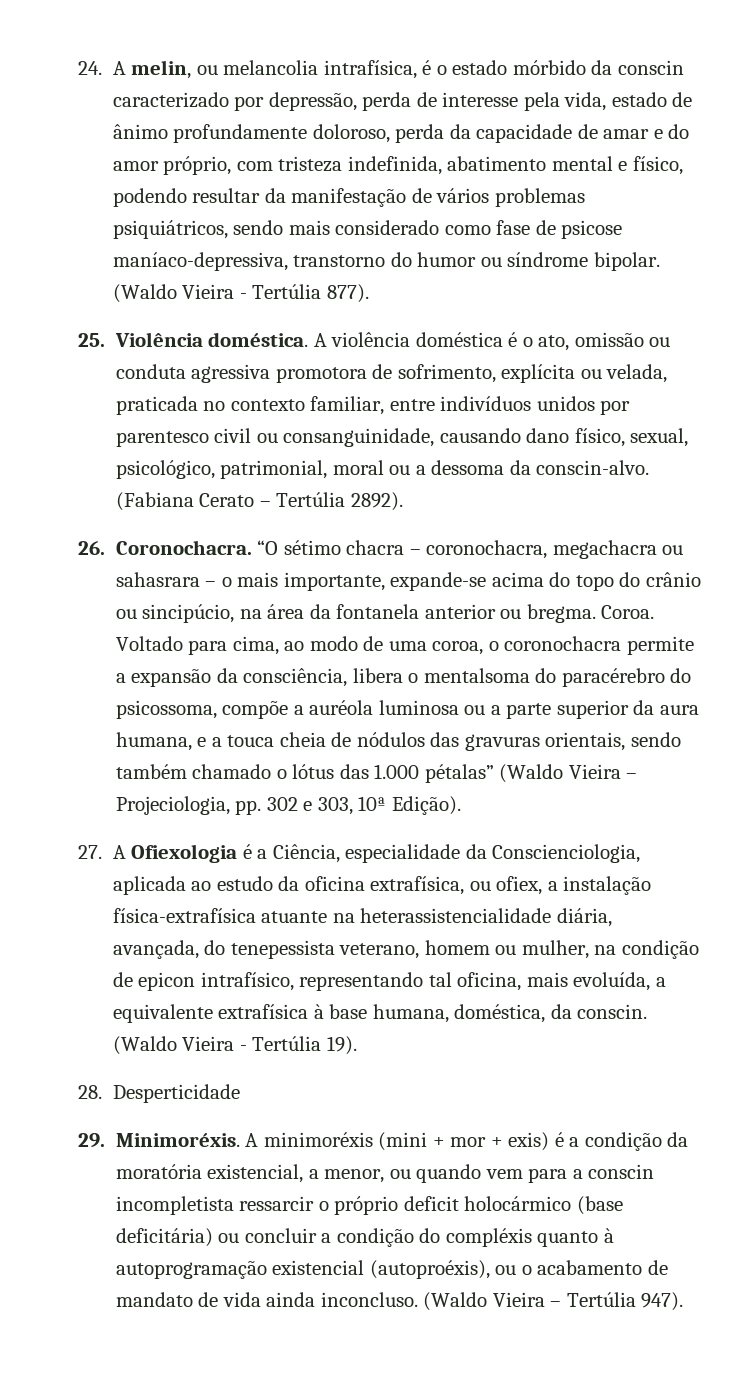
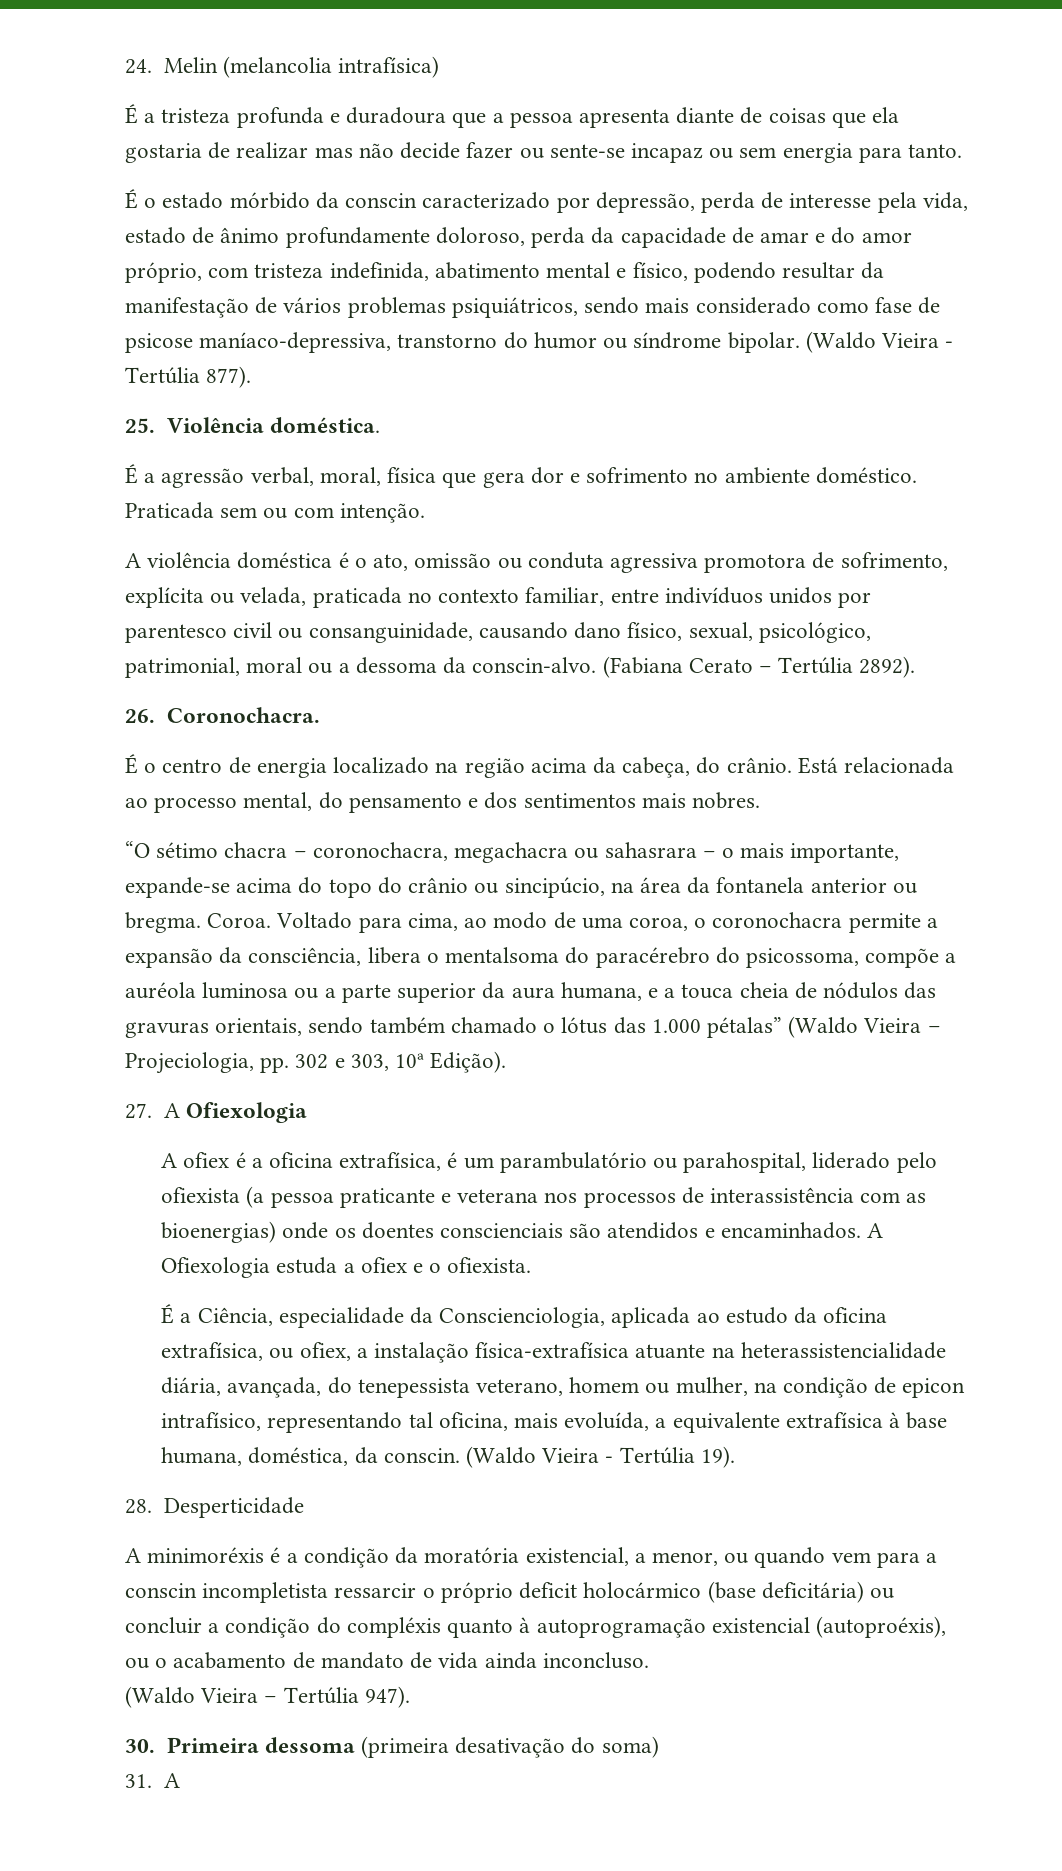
- 24. A melin, ou melancolia intrafísica, é o estado mórbido da conscin caracterizado por depressão, perda de interesse pela vida, estado de ânimo profundamente doloroso, perda da capacidade de amar e do amor próprio, com tristeza indefinida, abatimento mental e físico, podendo resultar da manifestação de vários problemas psiquiátricos, sendo mais considerado como fase de psicose maníaco-depressiva, transtorno do humor ou síndrome bipolar.
+ 24. Melin (melancolia intrafísica)
+ É a tristeza profunda e duradoura que a pessoa apresenta diante de coisas que ela gostaria de realizar mas não decide fazer ou sente-se incapaz ou sem energia para tanto.
+ É o estado mórbido da conscin caracterizado por depressão, perda de interesse pela vida, estado de ânimo profundamente doloroso, perda da capacidade de amar e do amor próprio, com tristeza indefinida, abatimento mental e físico, podendo resultar da manifestação de vários problemas psiquiátricos, sendo mais considerado como fase de psicose maníaco-depressiva, transtorno do humor ou síndrome bipolar.
- 25. Violência doméstica. A violência doméstica é o ato, omissão ou conduta agressiva promotora de sofrimento, explícita ou velada, praticada no contexto familiar, entre indivíduos unidos por parentesco civil ou consanguinidade, causando dano físico, sexual, psicológico, patrimonial, moral ou a dessoma da conscin-alvo.
+ 25. Violência doméstica.
+ É a agressão verbal, moral, física que gera dor e sofrimento no ambiente doméstico. Praticada sem ou com intenção.
+ A violência doméstica é o ato, omissão ou conduta agressiva promotora de sofrimento, explícita ou velada, praticada no contexto familiar, entre indivíduos unidos por parentesco civil ou consanguinidade, causando dano físico, sexual, psicológico, patrimonial, moral ou a dessoma da conscin-alvo.
- 26. Coronochacra. “O sétimo chacra – coronochacra, megachacra ou sahasrara – o mais importante, expande-se acima do topo do crânio ou sincipúcio, na área da fontanela anterior ou bregma.
+ 26. Coronochacra.
+ É o centro de energia localizado na região acima da cabeça, do crânio. Está relacionada ao processo mental, do pensamento e dos sentimentos mais nobres.
+ “O sétimo chacra – coronochacra, megachacra ou sahasrara – o mais importante, expande-se acima do topo do crânio ou sincipúcio, na área da fontanela anterior ou bregma.
- 27. A Ofiexologia é a Ciência, especialidade da Conscienciologia, aplicada ao estudo da oficina extrafísica, ou ofiex, a instalação física-extrafísica atuante na heterassistencialidade diária, avançada, do tenepessista veterano, homem ou mulher, na condição de epicon intrafísico, representando tal oficina, mais evoluída, a equivalente extrafísica à base humana, doméstica, da conscin.
+ 27. A Ofiexologia
+ A ofiex é a oficina extrafísica, é um parambulatório ou parahospital, liderado pelo ofiexista (a pessoa praticante e veterana nos processos de interassistência com as bioenergias) onde os doentes conscienciais são atendidos e encaminhados. A Ofiexologia estuda a ofiex e o ofiexista.
+ É a Ciência, especialidade da Conscienciologia, aplicada ao estudo da oficina extrafísica, ou ofiex, a instalação física-extrafísica atuante na heterassistencialidade diária, avançada, do tenepessista veterano, homem ou mulher, na condição de epicon intrafísico, representando tal oficina, mais evoluída, a equivalente extrafísica à base humana, doméstica, da conscin.
- 29. Minimoréxis. A minimoréxis (mini + mor + exis) é a condição da moratória existencial, a menor, ou quando vem para a conscin incompletista ressarcir o próprio deficit holocármico (base deficitária) ou concluir a condição do compléxis quanto à autoprogramação existencial (autoproéxis), ou o acabamento de mandato de vida ainda inconcluso. (Waldo Vieira – Tertúlia 947).
+ A minimoréxis é a condição da moratória existencial, a menor, ou quando vem para a conscin incompletista ressarcir o próprio deficit holocármico (base deficitária) ou concluir a condição do compléxis quanto à autoprogramação existencial (autoproéxis), ou o acabamento de mandato de vida ainda inconcluso.
+ (Waldo Vieira – Tertúlia 947).
+ 30. Primeira dessoma (primeira desativação do soma)
+ 31. A

